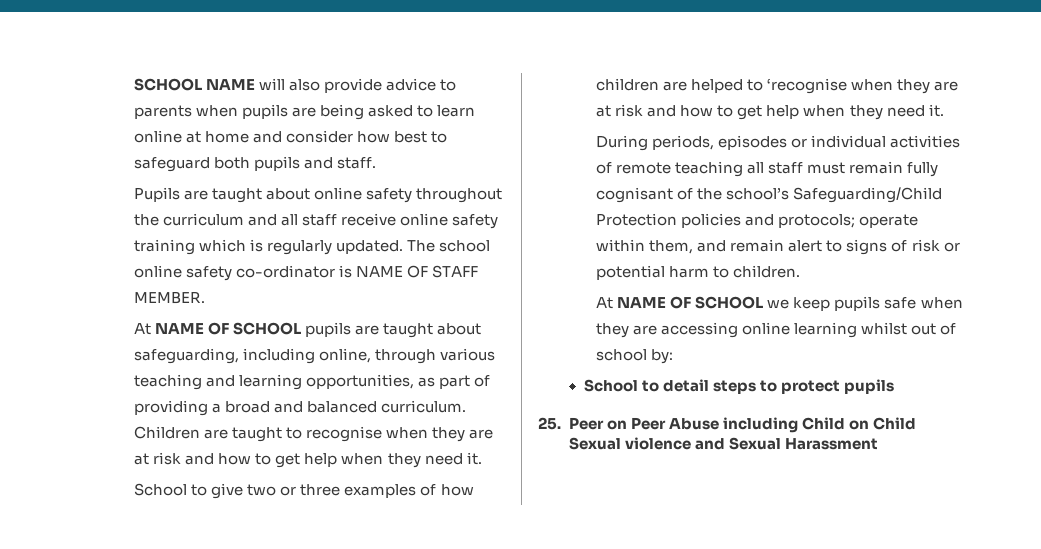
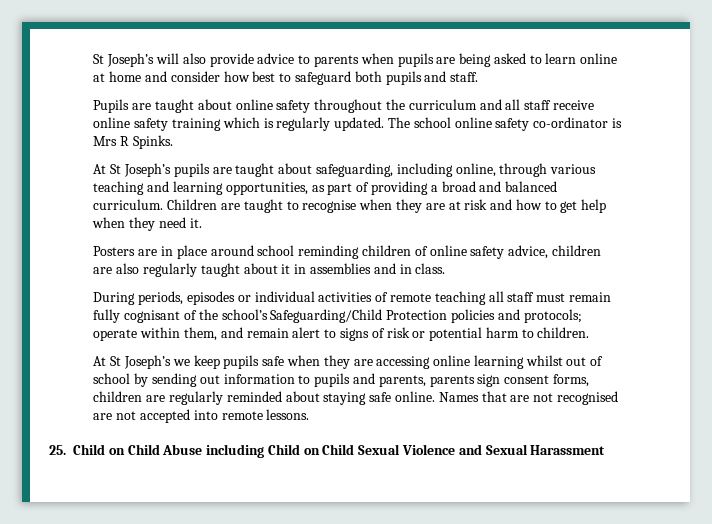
- SCHOOL NAME will also provide advice to parents when pupils are being asked to learn online at home and consider how best to safeguard both pupils and staff.
+ St Joseph’s will also provide advice to parents when pupils are being asked to learn online at home and consider how best to safeguard both pupils and staff.
- The school online safety co-ordinator is NAME OF STAFF MEMBER.
- At NAME OF SCHOOL pupils are taught about safeguarding, including online, through various teaching and learning opportunities, as part of providing a broad and balanced curriculum.
+ The school online safety co-ordinator is Mrs R Spinks.
+ At St Joseph’s pupils are taught about safeguarding, including online, through various teaching and learning opportunities, as part of providing a broad and balanced curriculum.
- School to give two or three examples of how children are helped to ‘recognise when they are at risk and how to get help when they need it.
+ Posters are in place around school reminding children of online safety advice, children are also regularly taught about it in assemblies and in class.
- At NAME OF SCHOOL we keep pupils safe when they are accessing online learning whilst out of school by:
- School to detail steps to protect pupils
- 25. Peer on Peer Abuse including Child on Child Sexual violence and Sexual Harassment
+ At St Joseph’s we keep pupils safe when they are accessing online learning whilst out of school by sending out information to pupils and parents, parents sign consent forms, children are regularly reminded about staying safe online. Names that are not recognised are not accepted into remote lessons.
+ 25. Child on Child Abuse including Child on Child Sexual Violence and Sexual Harassment

